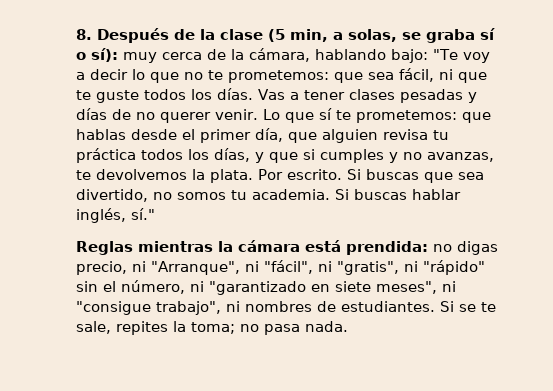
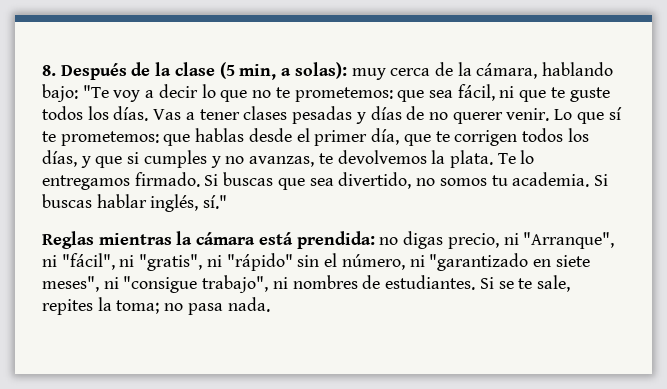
- 8. Después de la clase (5 min, a solas, se graba sí o sí): muy cerca de la cámara, hablando bajo: "Te voy a decir lo que no te prometemos: que sea fácil, ni que te guste todos los días.
+ 8. Después de la clase (5 min, a solas): muy cerca de la cámara, hablando bajo: "Te voy a decir lo que no te prometemos: que sea fácil, ni que te guste todos los días.
- Lo que sí te prometemos: que hablas desde el primer día, que alguien revisa tu práctica todos los días, y que si cumples y no avanzas, te devolvemos la plata.
+ Lo que sí te prometemos: que hablas desde el primer día, que te corrigen todos los días, y que si cumples y no avanzas, te devolvemos la plata.
- Por escrito.
+ Te lo entregamos firmado.

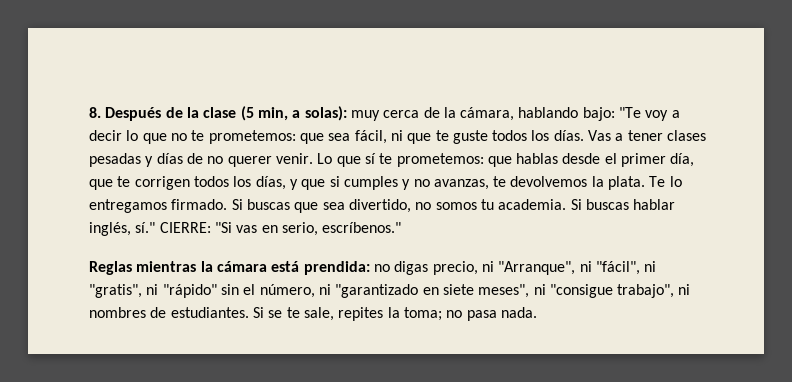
+ CIERRE: "Si vas en serio, escríbenos."

